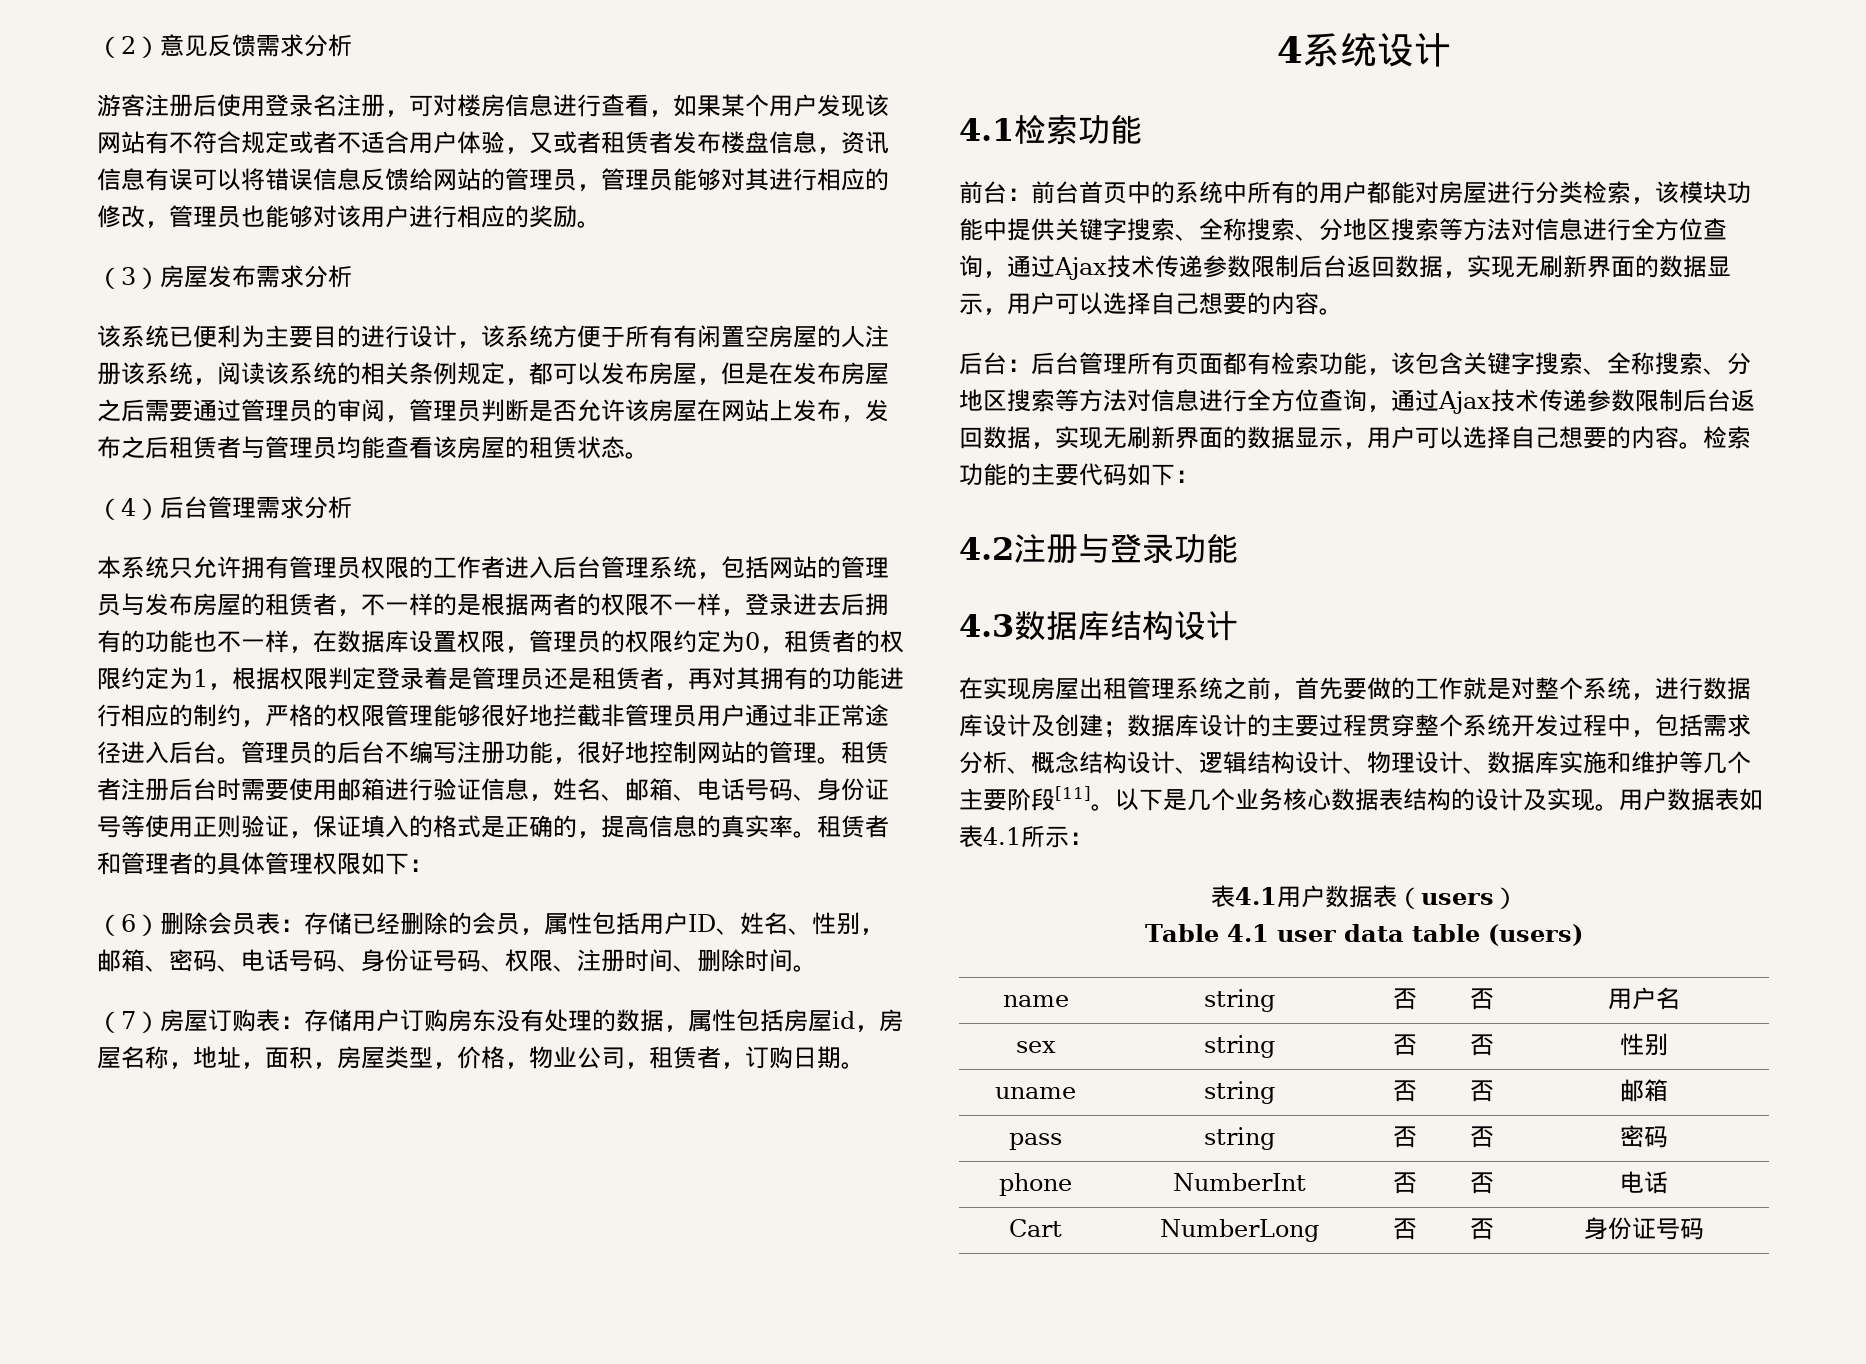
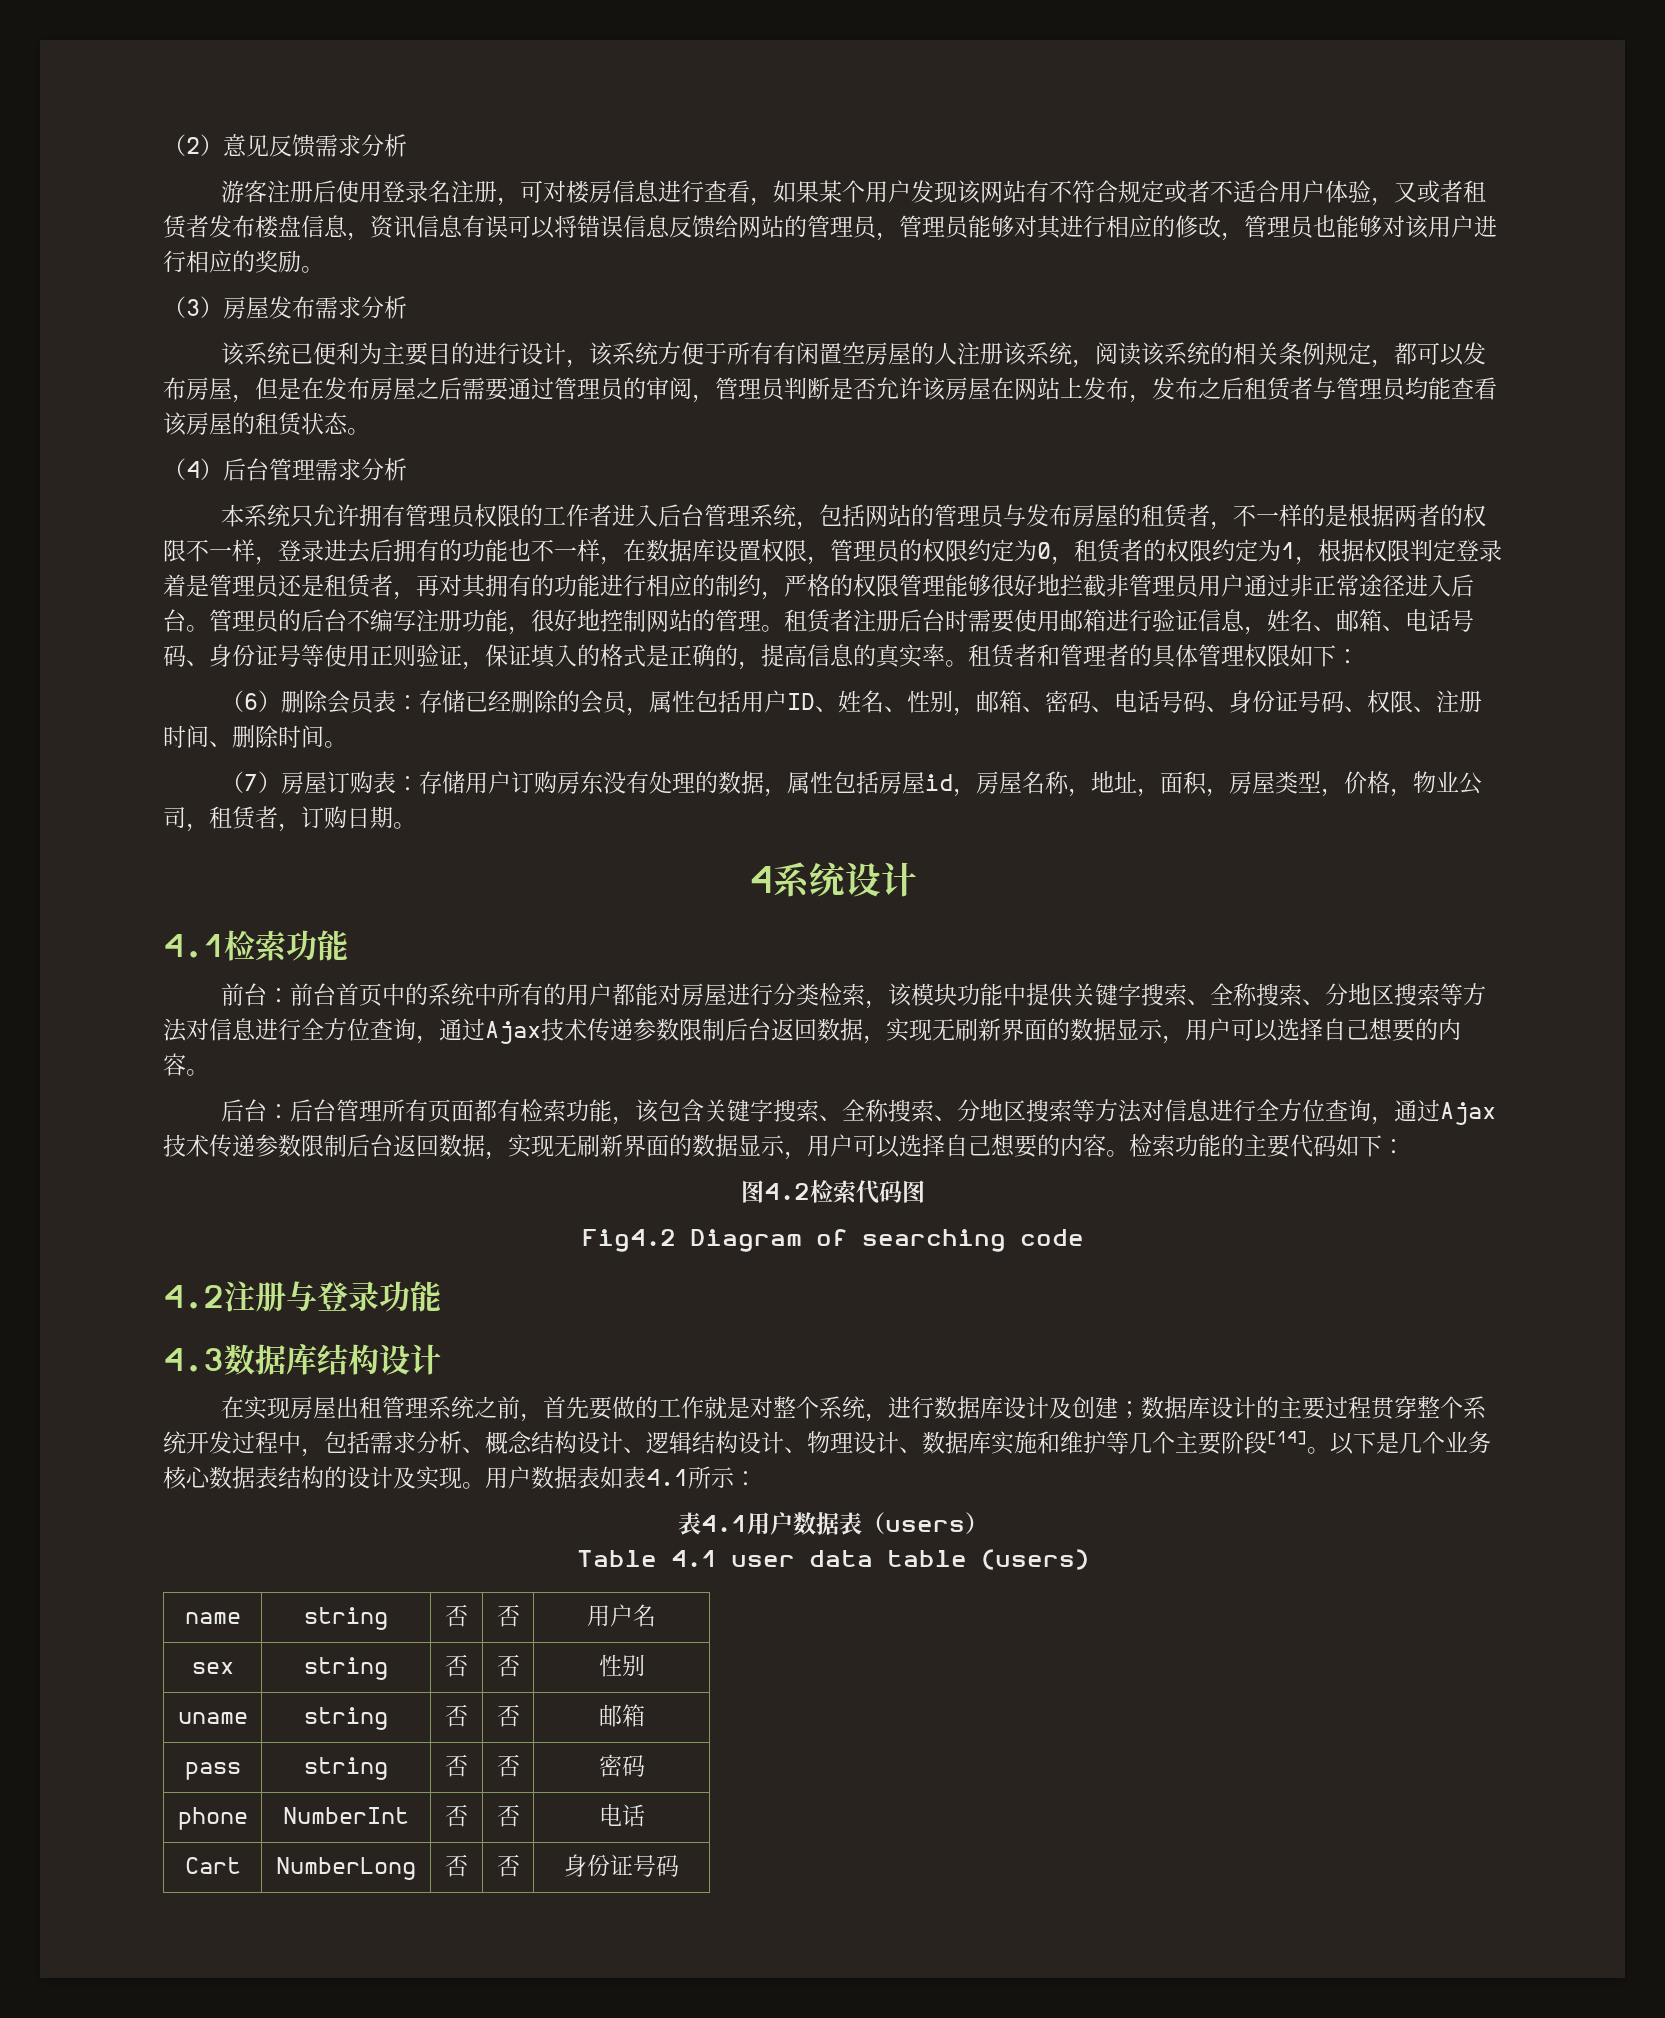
+ 图4.2检索代码图
+ Fig4.2 Diagram of searching code
- 在实现房屋出租管理系统之前，首先要做的工作就是对整个系统，进行数据库设计及创建；数据库设计的主要过程贯穿整个系统开发过程中，包括需求分析、概念结构设计、逻辑结构设计、物理设计、数据库实施和维护等几个主要阶段[11]。
+ 在实现房屋出租管理系统之前，首先要做的工作就是对整个系统，进行数据库设计及创建；数据库设计的主要过程贯穿整个系统开发过程中，包括需求分析、概念结构设计、逻辑结构设计、物理设计、数据库实施和维护等几个主要阶段[14]。

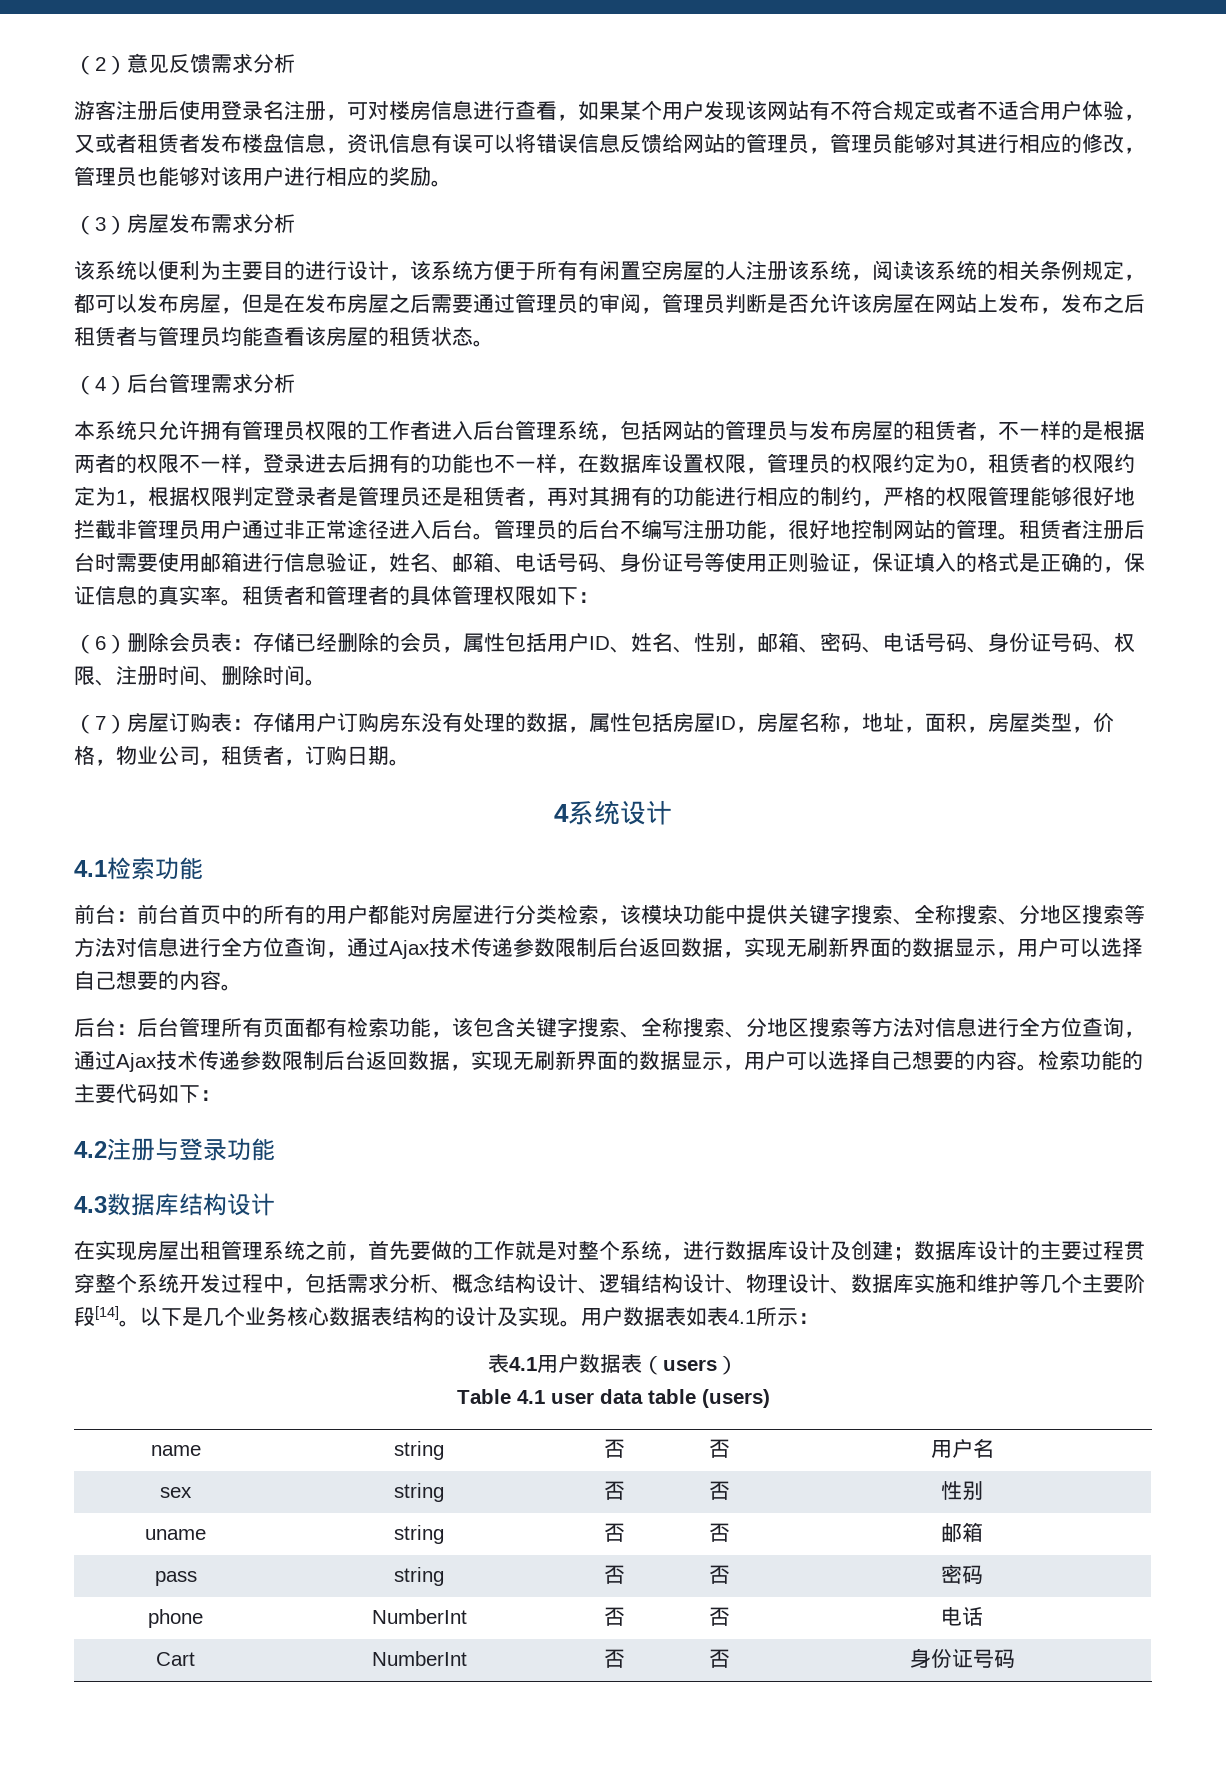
- 该系统已便利为主要目的进行设计，该系统方便于所有有闲置空房屋的人注册该系统，阅读该系统的相关条例规定，都可以发布房屋，但是在发布房屋之后需要通过管理员的审阅，管理员判断是否允许该房屋在网站上发布，发布之后租赁者与管理员均能查看该房屋的租赁状态。
+ 该系统以便利为主要目的进行设计，该系统方便于所有有闲置空房屋的人注册该系统，阅读该系统的相关条例规定，都可以发布房屋，但是在发布房屋之后需要通过管理员的审阅，管理员判断是否允许该房屋在网站上发布，发布之后租赁者与管理员均能查看该房屋的租赁状态。
- 本系统只允许拥有管理员权限的工作者进入后台管理系统，包括网站的管理员与发布房屋的租赁者，不一样的是根据两者的权限不一样，登录进去后拥有的功能也不一样，在数据库设置权限，管理员的权限约定为0，租赁者的权限约定为1，根据权限判定登录着是管理员还是租赁者，再对其拥有的功能进行相应的制约，严格的权限管理能够很好地拦截非管理员用户通过非正常途径进入后台。
+ 本系统只允许拥有管理员权限的工作者进入后台管理系统，包括网站的管理员与发布房屋的租赁者，不一样的是根据两者的权限不一样，登录进去后拥有的功能也不一样，在数据库设置权限，管理员的权限约定为0，租赁者的权限约定为1，根据权限判定登录者是管理员还是租赁者，再对其拥有的功能进行相应的制约，严格的权限管理能够很好地拦截非管理员用户通过非正常途径进入后台。
- 租赁者注册后台时需要使用邮箱进行验证信息，姓名、邮箱、电话号码、身份证号等使用正则验证，保证填入的格式是正确的，提高信息的真实率。
+ 租赁者注册后台时需要使用邮箱进行信息验证，姓名、邮箱、电话号码、身份证号等使用正则验证，保证填入的格式是正确的，保证信息的真实率。
- （7）房屋订购表：存储用户订购房东没有处理的数据，属性包括房屋id，房屋名称，地址，面积，房屋类型，价格，物业公司，租赁者，订购日期。
+ （7）房屋订购表：存储用户订购房东没有处理的数据，属性包括房屋ID，房屋名称，地址，面积，房屋类型，价格，物业公司，租赁者，订购日期。
- 前台：前台首页中的系统中所有的用户都能对房屋进行分类检索，该模块功能中提供关键字搜索、全称搜索、分地区搜索等方法对信息进行全方位查询，通过Ajax技术传递参数限制后台返回数据，实现无刷新界面的数据显示，用户可以选择自己想要的内容。
+ 前台：前台首页中的所有的用户都能对房屋进行分类检索，该模块功能中提供关键字搜索、全称搜索、分地区搜索等方法对信息进行全方位查询，通过Ajax技术传递参数限制后台返回数据，实现无刷新界面的数据显示，用户可以选择自己想要的内容。
- 图4.2检索代码图
- Fig4.2 Diagram of searching code
- Cart | NumberLong | 否 | 否 | 身份证号码
+ Cart | NumberInt | 否 | 否 | 身份证号码

